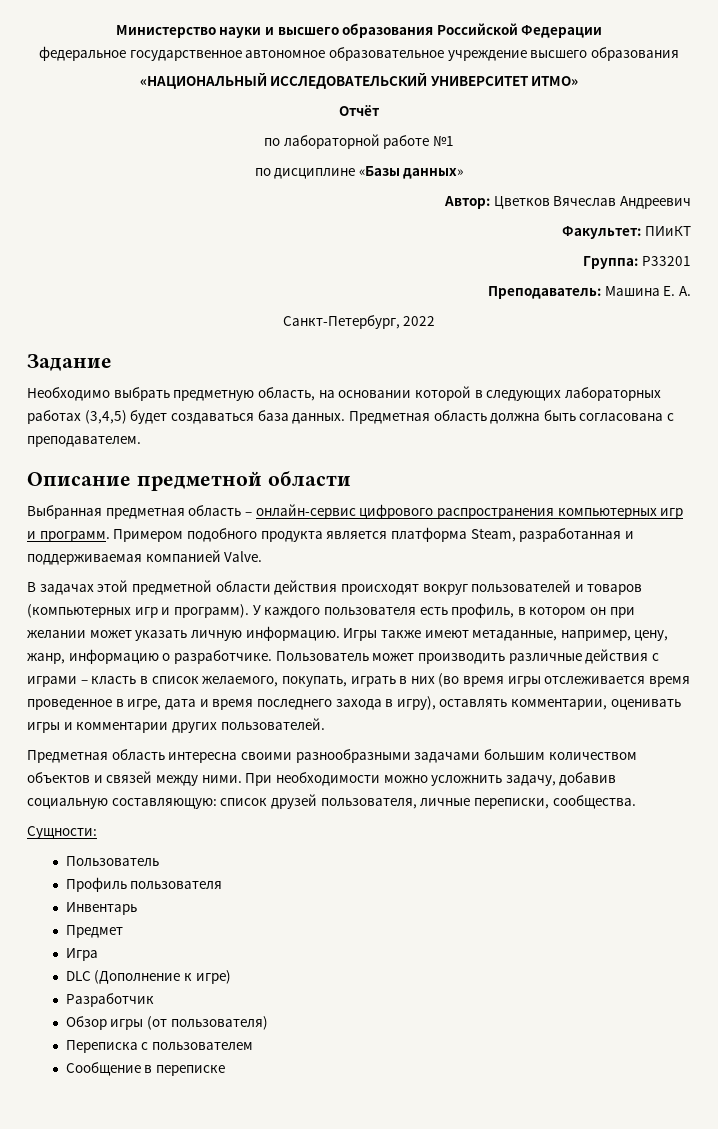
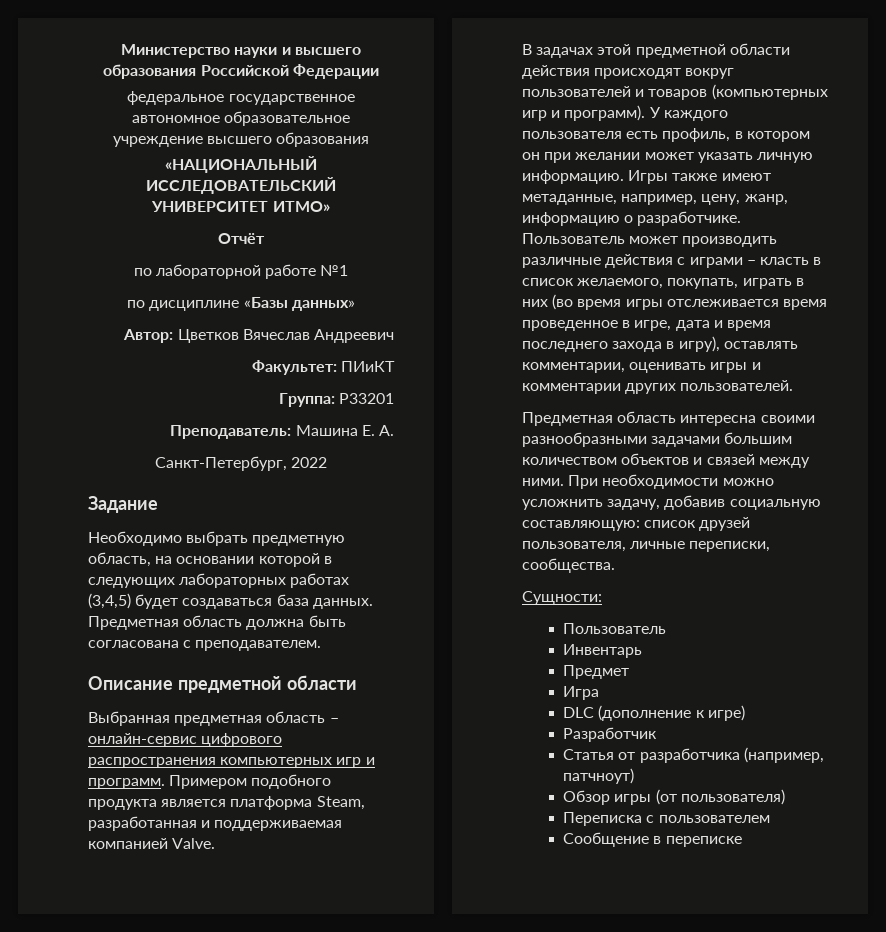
- Профиль пользователя
- DLC (Дополнение к игре)
+ DLC (дополнение к игре)
+ Статья от разработчика (например, патчноут)

